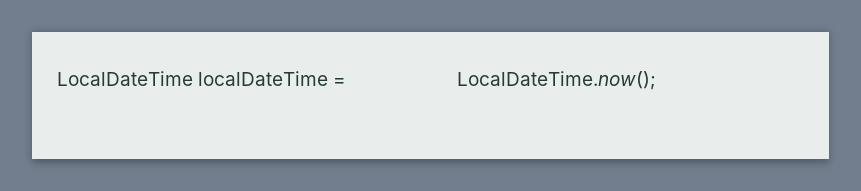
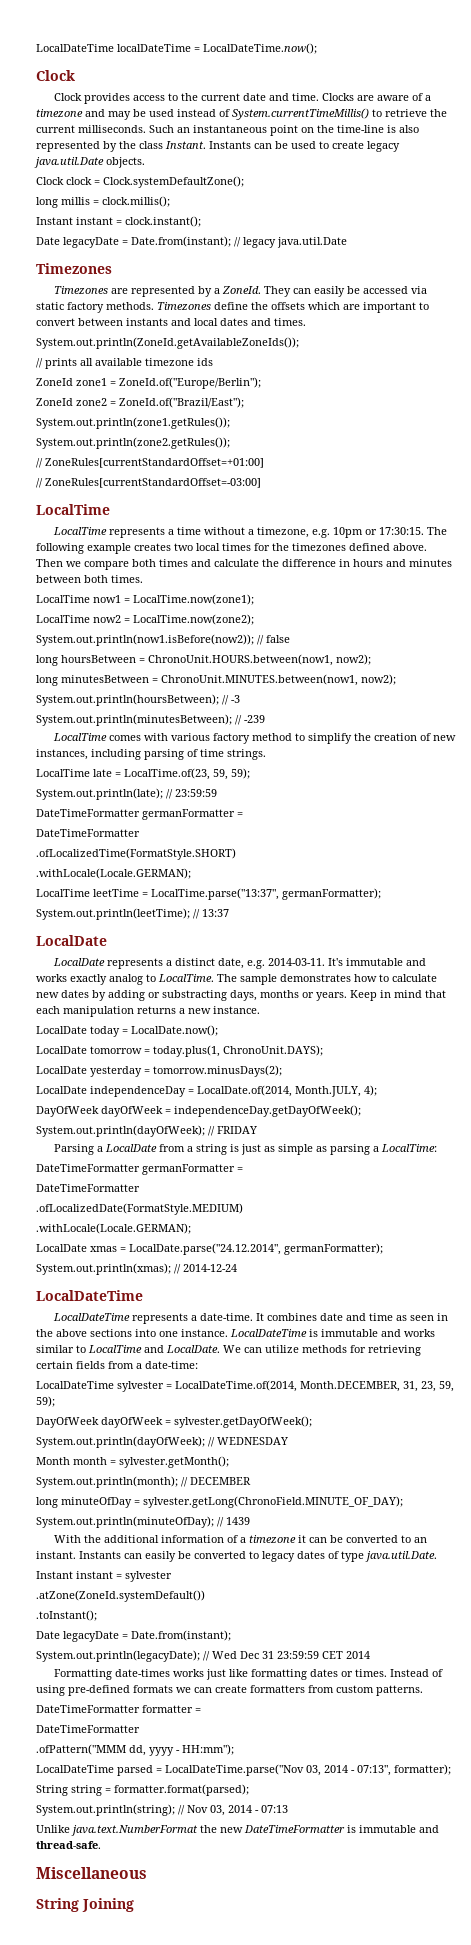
  LocalDateTime localDateTime = LocalDateTime.now();
+ Clock
+ Clock provides access to the current date and time. Clocks are aware of a timezone and may be used instead of System.currentTimeMillis() to retrieve the current milliseconds. Such an instantaneous point on the time-line is also represented by the class Instant. Instants can be used to create legacy java.util.Date objects.
+ Clock clock = Clock.systemDefaultZone();
+ long millis = clock.millis();
+ Instant instant = clock.instant();
+ Date legacyDate = Date.from(instant); // legacy java.util.Date
+ Timezones
+ Timezones are represented by a ZoneId. They can easily be accessed via static factory methods. Timezones define the offsets which are important to convert between instants and local dates and times.
+ System.out.println(ZoneId.getAvailableZoneIds());
+ // prints all available timezone ids
+ ZoneId zone1 = ZoneId.of("Europe/Berlin");
+ ZoneId zone2 = ZoneId.of("Brazil/East");
+ System.out.println(zone1.getRules());
+ System.out.println(zone2.getRules());
+ // ZoneRules[currentStandardOffset=+01:00]
+ // ZoneRules[currentStandardOffset=-03:00]
+ LocalTime
+ LocalTime represents a time without a timezone, e.g. 10pm or 17:30:15. The following example creates two local times for the timezones defined above. Then we compare both times and calculate the difference in hours and minutes between both times.
+ LocalTime now1 = LocalTime.now(zone1);
+ LocalTime now2 = LocalTime.now(zone2);
+ System.out.println(now1.isBefore(now2)); // false
+ long hoursBetween = ChronoUnit.HOURS.between(now1, now2);
+ long minutesBetween = ChronoUnit.MINUTES.between(now1, now2);
+ System.out.println(hoursBetween); // -3
+ System.out.println(minutesBetween); // -239
+ LocalTime comes with various factory method to simplify the creation of new instances, including parsing of time strings.
+ LocalTime late = LocalTime.of(23, 59, 59);
+ System.out.println(late); // 23:59:59
+ DateTimeFormatter germanFormatter =
+ DateTimeFormatter
+ .ofLocalizedTime(FormatStyle.SHORT)
+ .withLocale(Locale.GERMAN);
+ LocalTime leetTime = LocalTime.parse("13:37", germanFormatter);
+ System.out.println(leetTime); // 13:37
+ LocalDate
+ LocalDate represents a distinct date, e.g. 2014-03-11. It's immutable and works exactly analog to LocalTime. The sample demonstrates how to calculate new dates by adding or substracting days, months or years. Keep in mind that each manipulation returns a new instance.
+ LocalDate today = LocalDate.now();
+ LocalDate tomorrow = today.plus(1, ChronoUnit.DAYS);
+ LocalDate yesterday = tomorrow.minusDays(2);
+ LocalDate independenceDay = LocalDate.of(2014, Month.JULY, 4);
+ DayOfWeek dayOfWeek = independenceDay.getDayOfWeek();
+ System.out.println(dayOfWeek); // FRIDAY
+ Parsing a LocalDate from a string is just as simple as parsing a LocalTime:
+ DateTimeFormatter germanFormatter =
+ DateTimeFormatter
+ .ofLocalizedDate(FormatStyle.MEDIUM)
+ .withLocale(Locale.GERMAN);
+ LocalDate xmas = LocalDate.parse("24.12.2014", germanFormatter);
+ System.out.println(xmas); // 2014-12-24
+ LocalDateTime
+ LocalDateTime represents a date-time. It combines date and time as seen in the above sections into one instance. LocalDateTime is immutable and works similar to LocalTime and LocalDate. We can utilize methods for retrieving certain fields from a date-time:
+ LocalDateTime sylvester = LocalDateTime.of(2014, Month.DECEMBER, 31, 23, 59, 59);
+ DayOfWeek dayOfWeek = sylvester.getDayOfWeek();
+ System.out.println(dayOfWeek); // WEDNESDAY
+ Month month = sylvester.getMonth();
+ System.out.println(month); // DECEMBER
+ long minuteOfDay = sylvester.getLong(ChronoField.MINUTE_OF_DAY);
+ System.out.println(minuteOfDay); // 1439
+ With the additional information of a timezone it can be converted to an instant. Instants can easily be converted to legacy dates of type java.util.Date.
+ Instant instant = sylvester
+ .atZone(ZoneId.systemDefault())
+ .toInstant();
+ Date legacyDate = Date.from(instant);
+ System.out.println(legacyDate); // Wed Dec 31 23:59:59 CET 2014
+ Formatting date-times works just like formatting dates or times. Instead of using pre-defined formats we can create formatters from custom patterns.
+ DateTimeFormatter formatter =
+ DateTimeFormatter
+ .ofPattern("MMM dd, yyyy - HH:mm");
+ LocalDateTime parsed = LocalDateTime.parse("Nov 03, 2014 - 07:13", formatter);
+ String string = formatter.format(parsed);
+ System.out.println(string); // Nov 03, 2014 - 07:13
+ Unlike java.text.NumberFormat the new DateTimeFormatter is immutable and thread-safe.
+ Miscellaneous
+ String Joining

